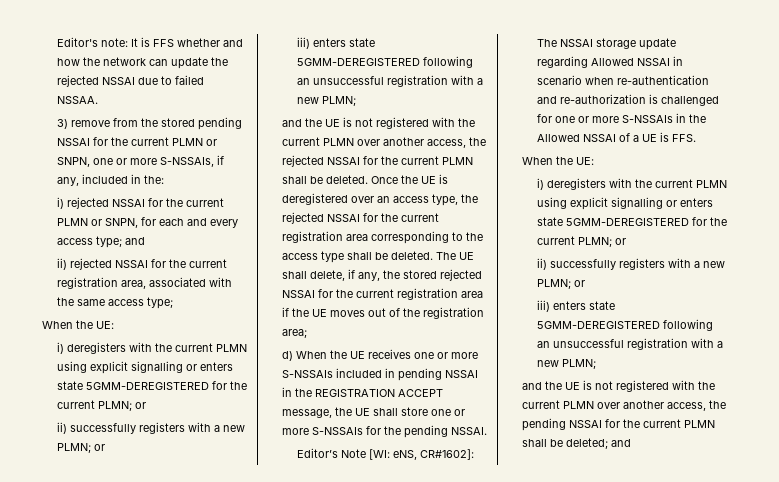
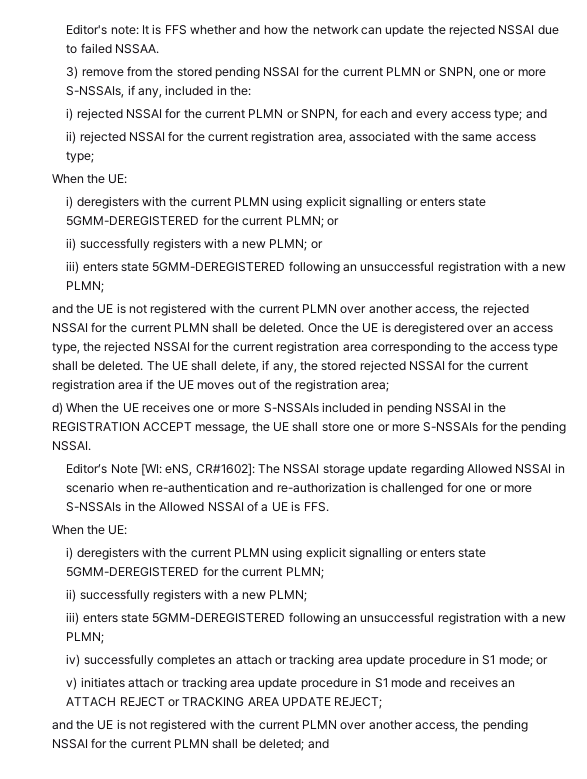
  Editor’s Note [WI: eNS, CR#1602]: The NSSAI storage update regarding Allowed NSSAI in scenario when re-authentication and re-authorization is challenged for one or more S-NSSAIs in the Allowed NSSAI of a UE is FFS.
  When the UE:
- i) deregisters with the current PLMN using explicit signalling or enters state 5GMM-DEREGISTERED for the current PLMN; or
- ii) successfully registers with a new PLMN; or
+ i) deregisters with the current PLMN using explicit signalling or enters state 5GMM-DEREGISTERED for the current PLMN;
+ ii) successfully registers with a new PLMN;
+ iv) successfully completes an attach or tracking area update procedure in S1 mode; or
+ v) initiates attach or tracking area update procedure in S1 mode and receives an ATTACH REJECT or TRACKING AREA UPDATE REJECT;

